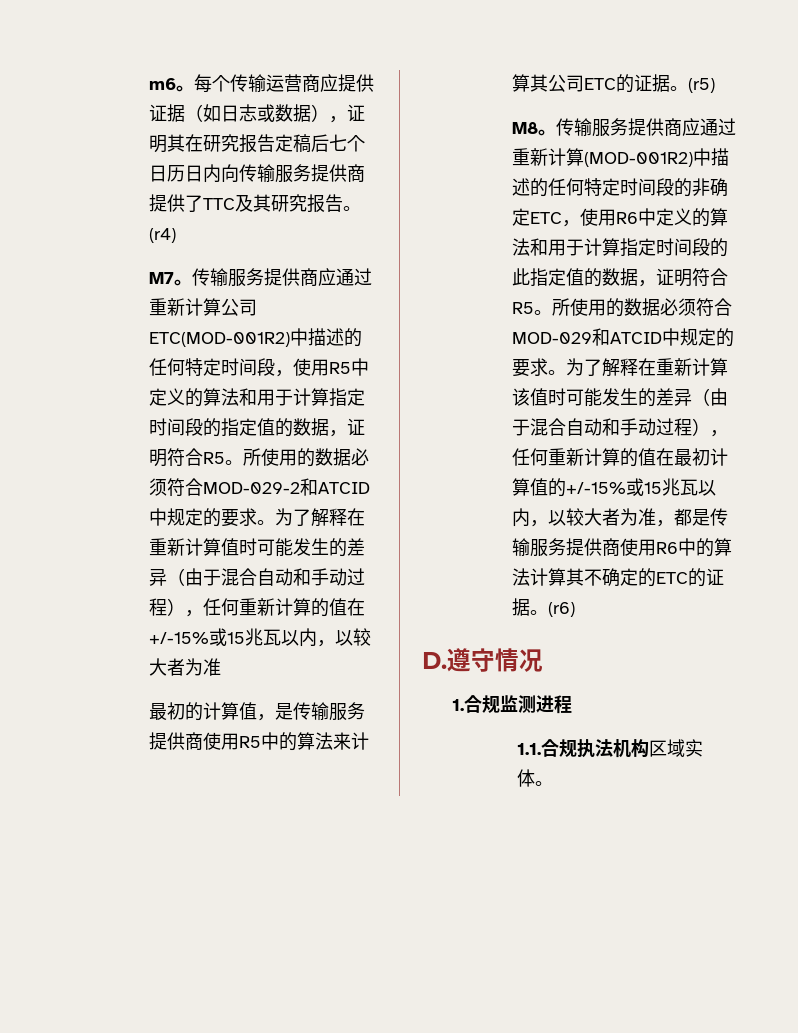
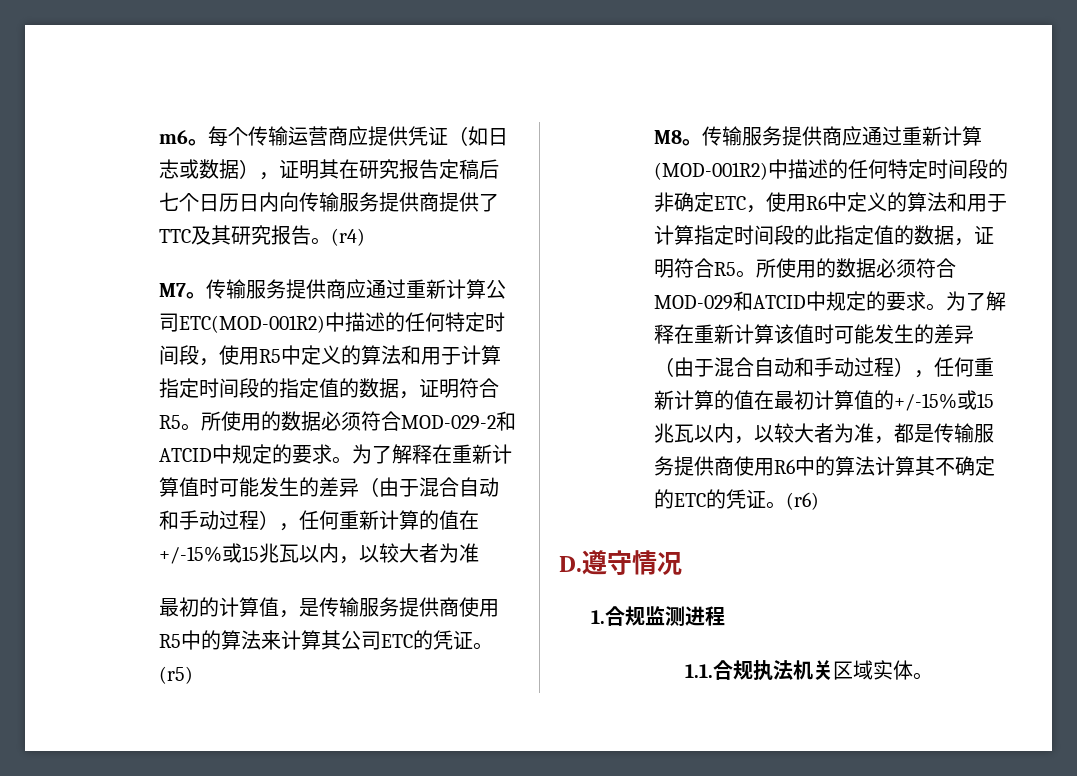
- 每个传输运营商应提供证据（如日志或数据），证明其在研究报告定稿后七个日历日内向传输服务提供商提供了TTC及其研究报告。
+ 每个传输运营商应提供凭证（如日志或数据），证明其在研究报告定稿后七个日历日内向传输服务提供商提供了TTC及其研究报告。
- 最初的计算值，是传输服务提供商使用R5中的算法来计算其公司ETC的证据。
+ 最初的计算值，是传输服务提供商使用R5中的算法来计算其公司ETC的凭证。
- 为了解释在重新计算该值时可能发生的差异（由于混合自动和手动过程），任何重新计算的值在最初计算值的+/-15%或15兆瓦以内，以较大者为准，都是传输服务提供商使用R6中的算法计算其不确定的ETC的证据。
+ 为了解释在重新计算该值时可能发生的差异（由于混合自动和手动过程），任何重新计算的值在最初计算值的+/-15%或15兆瓦以内，以较大者为准，都是传输服务提供商使用R6中的算法计算其不确定的ETC的凭证。
- 1.1.合规执法机构区域实体。
+ 1.1.合规执法机关区域实体。

